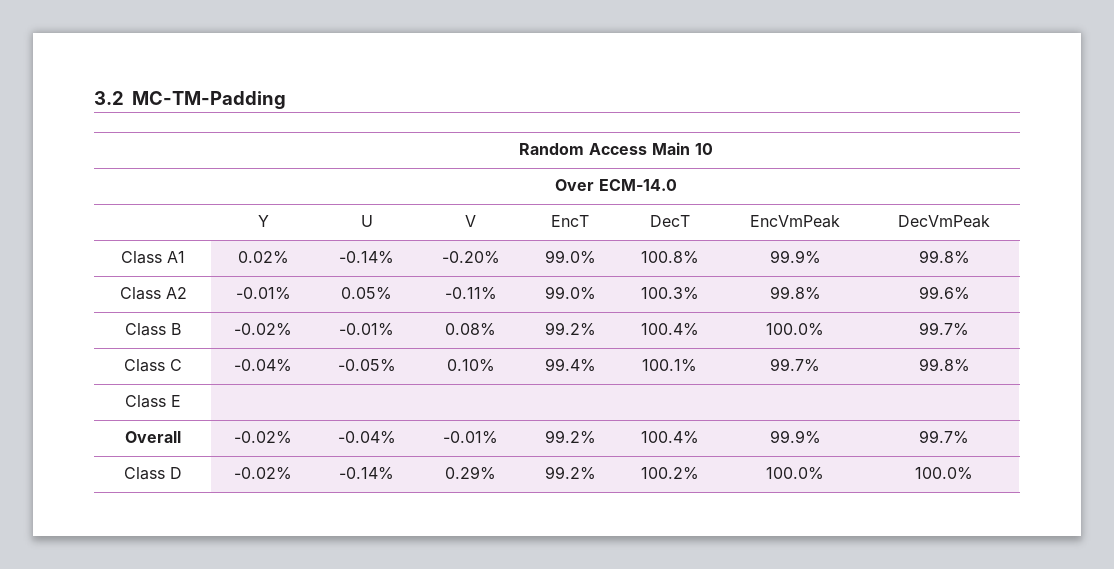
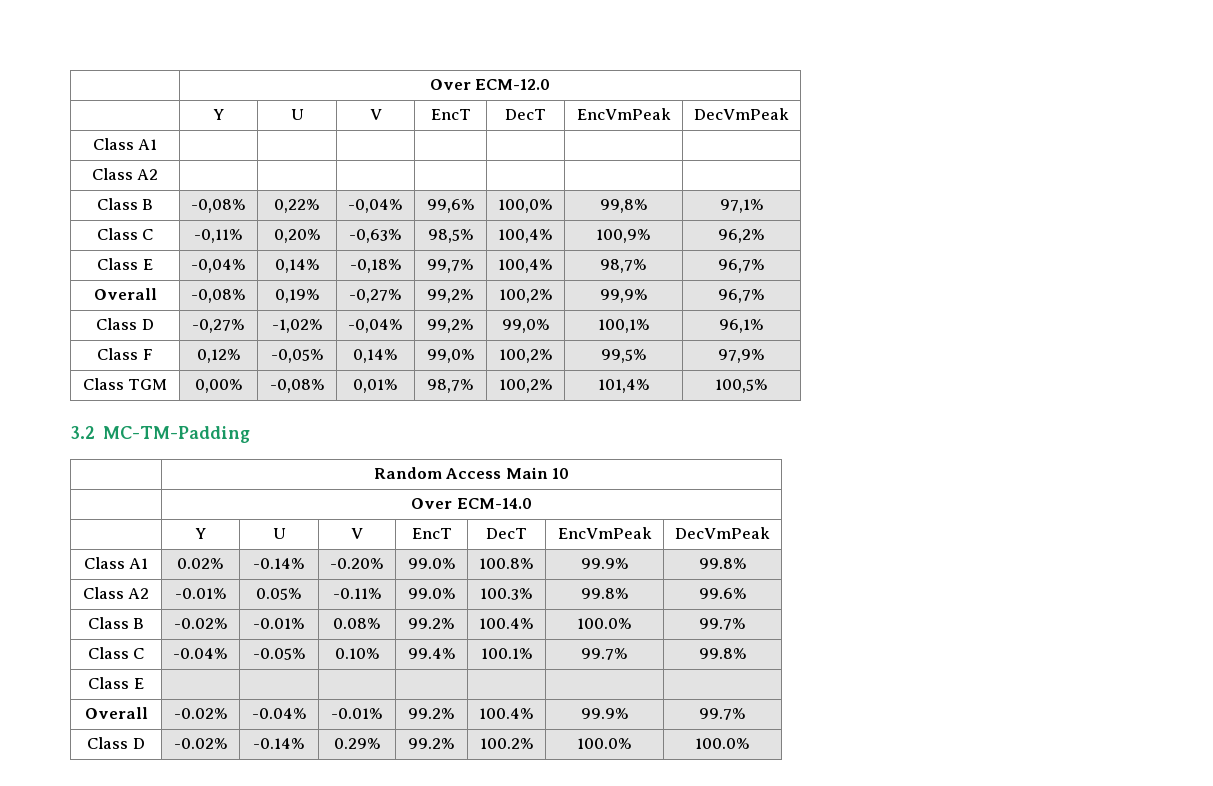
+ | Over ECM-12.0
+ | Y | U | V | EncT | DecT | EncVmPeak | DecVmPeak
+ Class A1 | | | | | | |
+ Class A2 | | | | | | |
+ Class B | -0,08% | 0,22% | -0,04% | 99,6% | 100,0% | 99,8% | 97,1%
+ Class C | -0,11% | 0,20% | -0,63% | 98,5% | 100,4% | 100,9% | 96,2%
+ Class E | -0,04% | 0,14% | -0,18% | 99,7% | 100,4% | 98,7% | 96,7%
+ Overall | -0,08% | 0,19% | -0,27% | 99,2% | 100,2% | 99,9% | 96,7%
+ Class D | -0,27% | -1,02% | -0,04% | 99,2% | 99,0% | 100,1% | 96,1%
+ Class F | 0,12% | -0,05% | 0,14% | 99,0% | 100,2% | 99,5% | 97,9%
+ Class TGM | 0,00% | -0,08% | 0,01% | 98,7% | 100,2% | 101,4% | 100,5%

